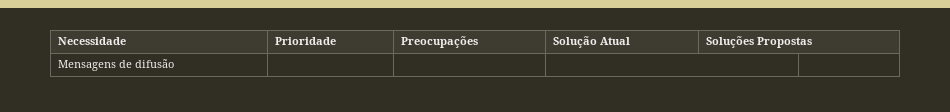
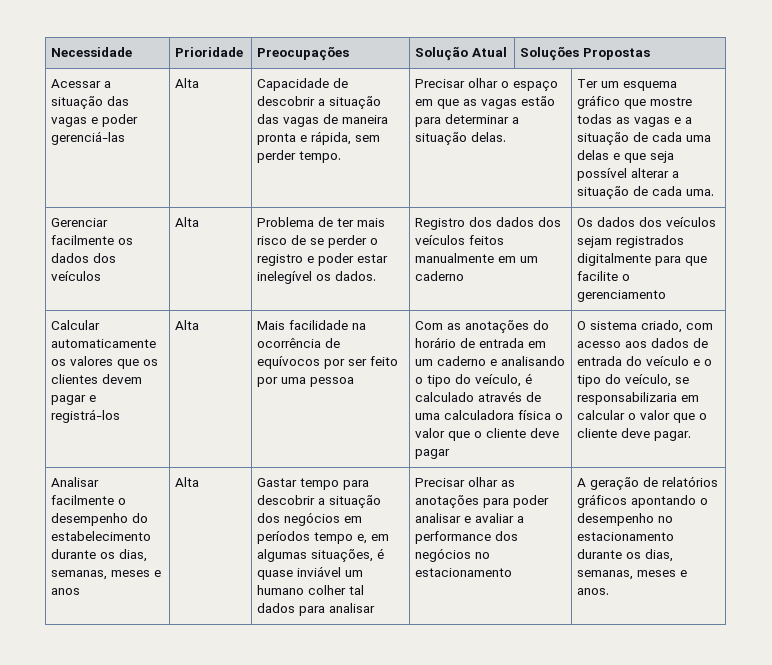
- Mensagens de difusão
+ Acessar a situação das vagas e poder gerenciá-las | Alta | Capacidade de descobrir a situação das vagas de maneira pronta e rápida, sem perder tempo. | Precisar olhar o espaço em que as vagas estão para determinar a situação delas. | Ter um esquema gráfico que mostre todas as vagas e a situação de cada uma delas e que seja possível alterar a situação de cada uma.
+ Gerenciar facilmente os dados dos veículos | Alta | Problema de ter mais risco de se perder o registro e poder estar inelegível os dados. | Registro dos dados dos veículos feitos manualmente em um caderno | Os dados dos veículos sejam registrados digitalmente para que facilite o gerenciamento
+ Calcular automaticamente os valores que os clientes devem pagar e registrá-los | Alta | Mais facilidade na ocorrência de equívocos por ser feito por uma pessoa | Com as anotações do horário de entrada em um caderno e analisando o tipo do veículo, é calculado através de uma calculadora física o valor que o cliente deve pagar | O sistema criado, com acesso aos dados de entrada do veículo e o tipo do veículo, se responsabilizaria em calcular o valor que o cliente deve pagar.
+ Analisar facilmente o desempenho do estabelecimento durante os dias, semanas, meses e anos | Alta | Gastar tempo para descobrir a situação dos negócios em períodos tempo e, em algumas situações, é quase inviável um humano colher tal dados para analisar | Precisar olhar as anotações para poder analisar e avaliar a performance dos negócios no estacionamento | A geração de relatórios gráficos apontando o desempenho no estacionamento durante os dias, semanas, meses e anos.

